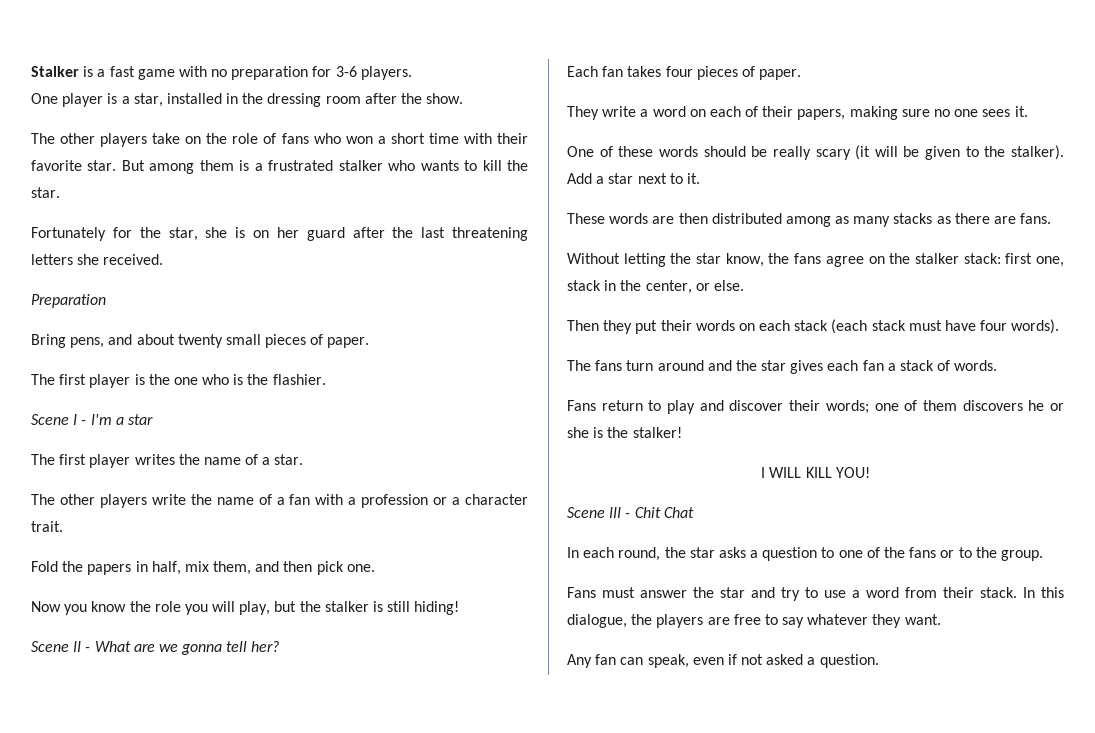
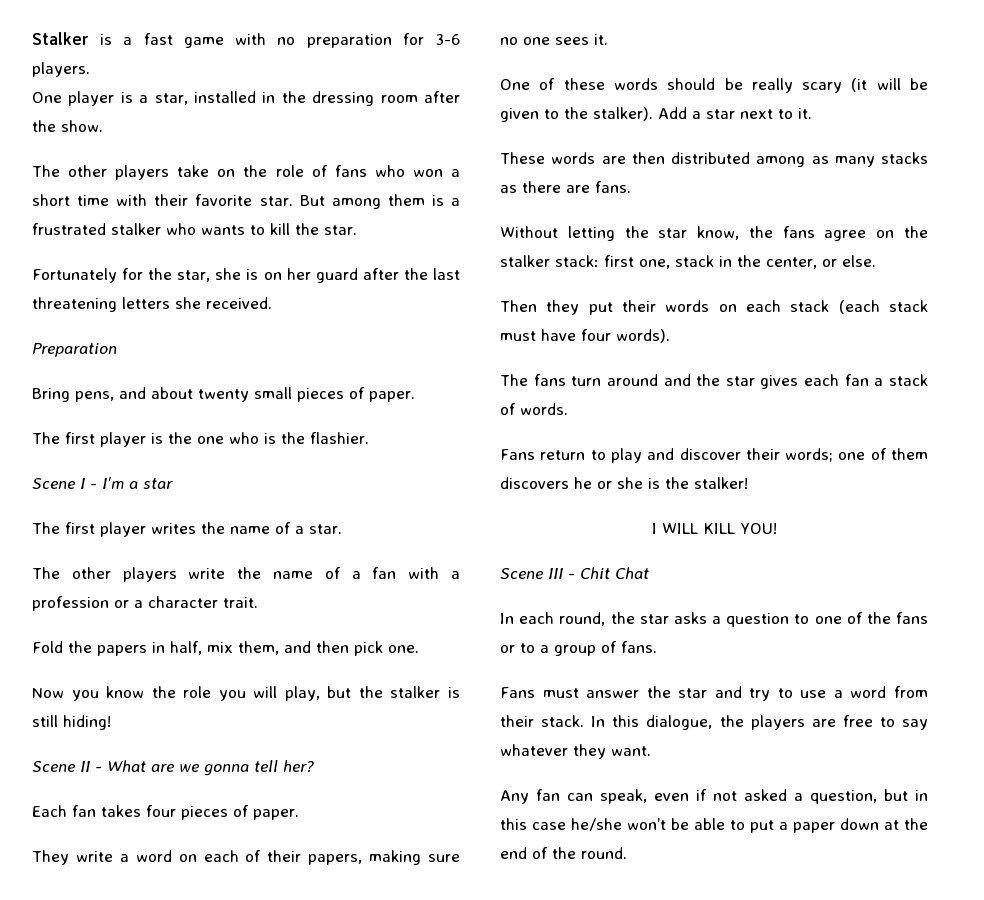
- In each round, the star asks a question to one of the fans or to the group.
+ In each round, the star asks a question to one of the fans or to a group of fans.
- Any fan can speak, even if not asked a question.
+ Any fan can speak, even if not asked a question, but in this case he/she won’t be able to put a paper down at the end of the round.

